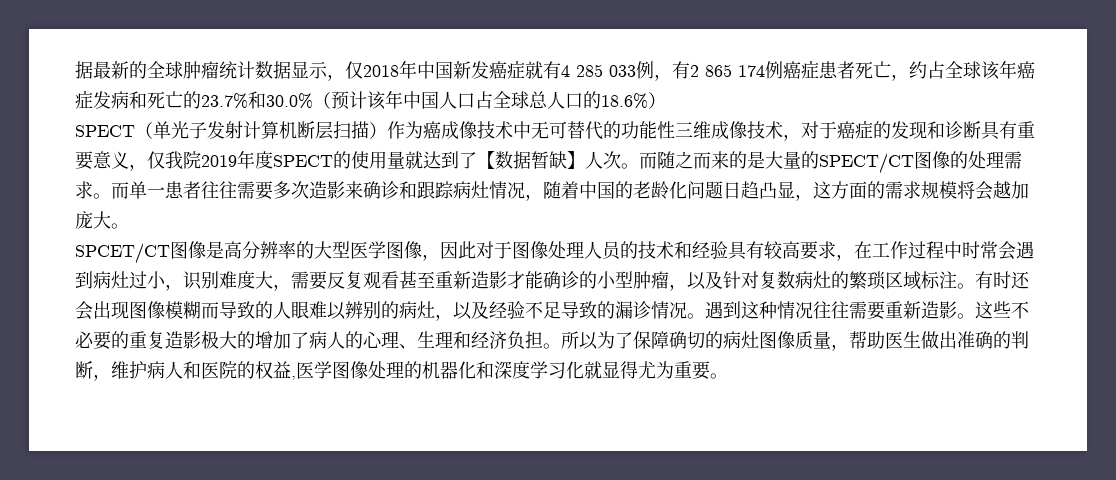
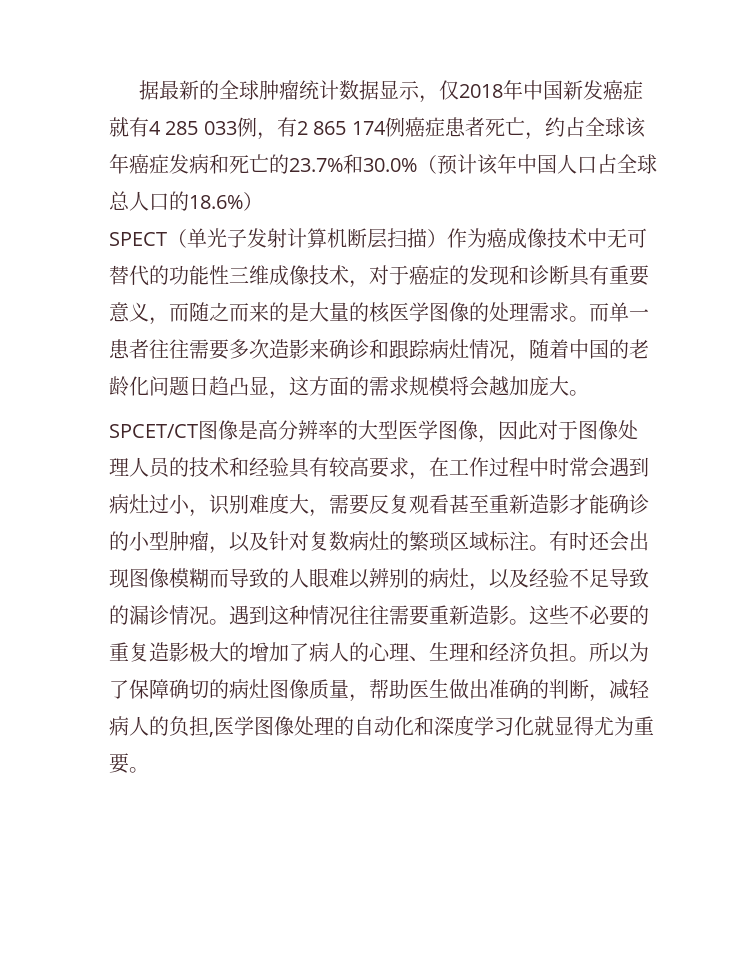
- SPECT（单光子发射计算机断层扫描）作为癌成像技术中无可替代的功能性三维成像技术，对于癌症的发现和诊断具有重要意义，仅我院2019年度SPECT的使用量就达到了【数据暂缺】人次。而随之而来的是大量的SPECT/CT图像的处理需求。
+ SPECT（单光子发射计算机断层扫描）作为癌成像技术中无可替代的功能性三维成像技术，对于癌症的发现和诊断具有重要意义，而随之而来的是大量的核医学图像的处理需求。
- 所以为了保障确切的病灶图像质量，帮助医生做出准确的判断，维护病人和医院的权益,医学图像处理的机器化和深度学习化就显得尤为重要。
+ 所以为了保障确切的病灶图像质量，帮助医生做出准确的判断，减轻病人的负担,医学图像处理的自动化和深度学习化就显得尤为重要。

